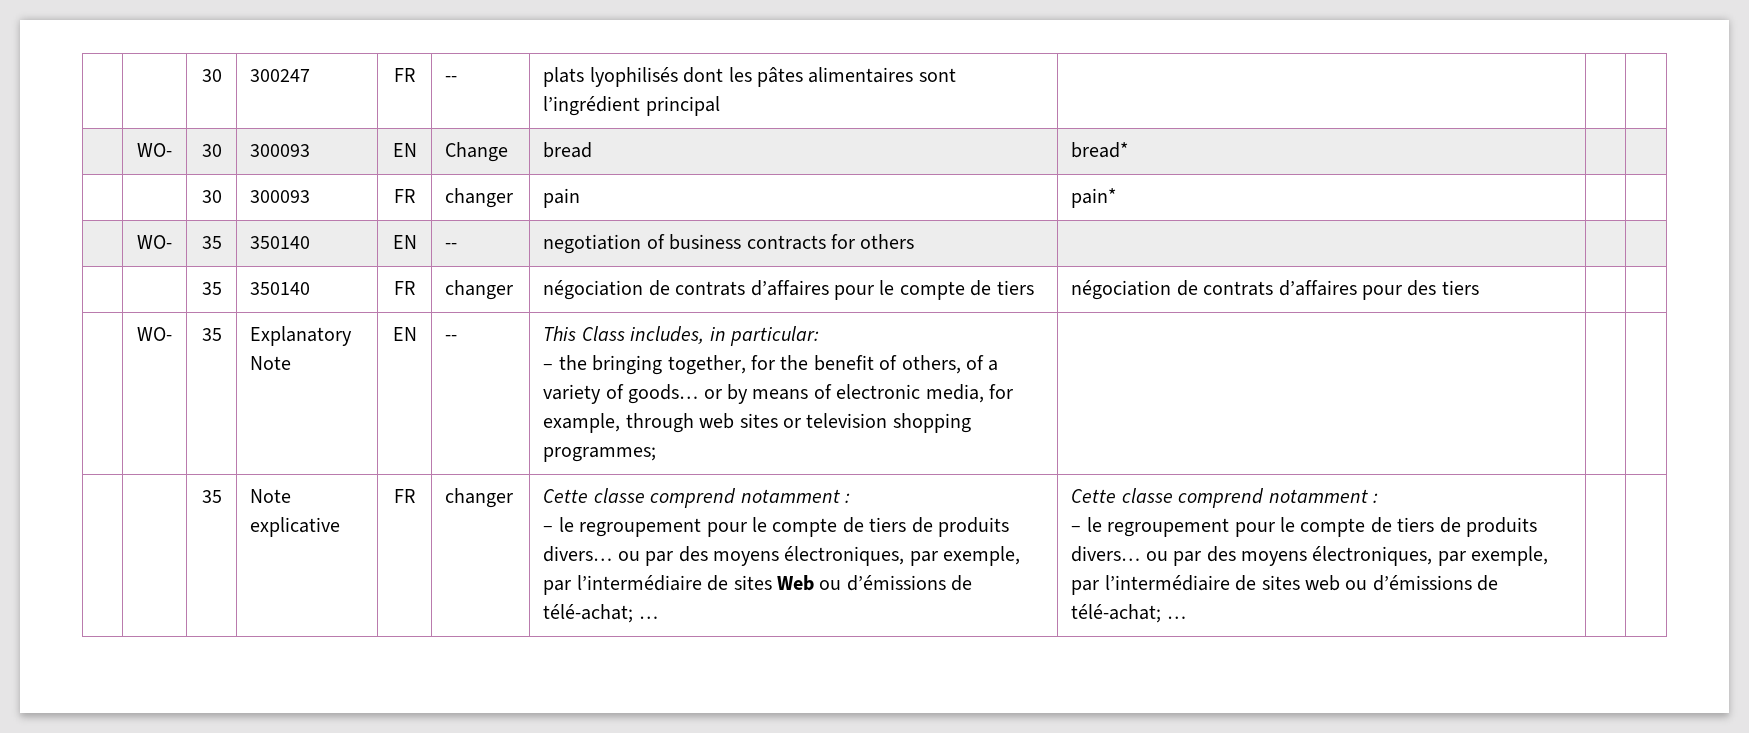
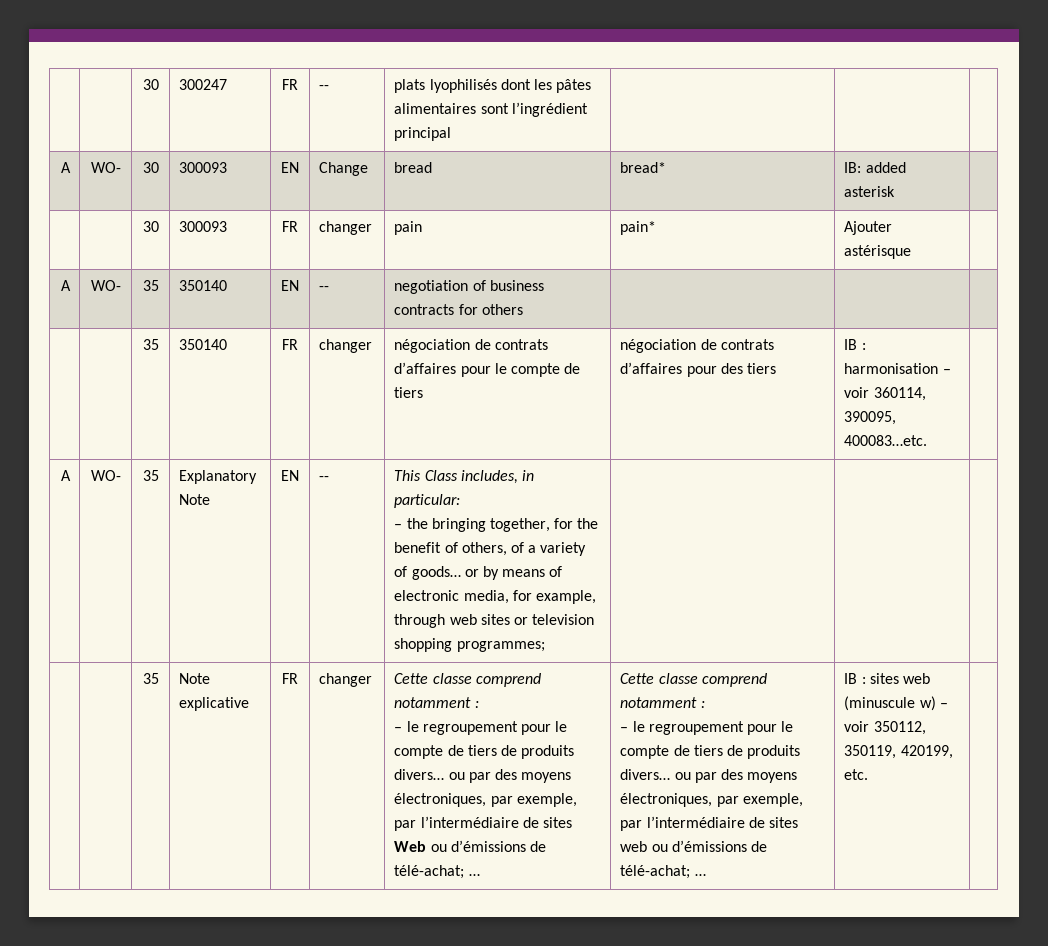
- | WO- | 30 | 300093 | EN | Change | bread | bread* | |
+ A | WO- | 30 | 300093 | EN | Change | bread | bread* | IB: added asterisk |
- | | 30 | 300093 | FR | changer | pain | pain* | |
- | WO- | 35 | 350140 | EN | -- | negotiation of business contracts for others | | |
+ | | 30 | 300093 | FR | changer | pain | pain* | Ajouter astérisque |
+ A | WO- | 35 | 350140 | EN | -- | negotiation of business contracts for others | | |
- | | 35 | 350140 | FR | changer | négociation de contrats d’affaires pour le compte de tiers | négociation de contrats d’affaires pour des tiers | |
+ | | 35 | 350140 | FR | changer | négociation de contrats d’affaires pour le compte de tiers | négociation de contrats d’affaires pour des tiers | IB : harmonisation – voir 360114, 390095, 400083…etc. |
+ A
+ IB : sites web (minuscule w) – voir 350112, 350119, 420199, etc.

